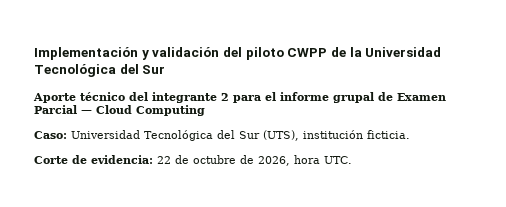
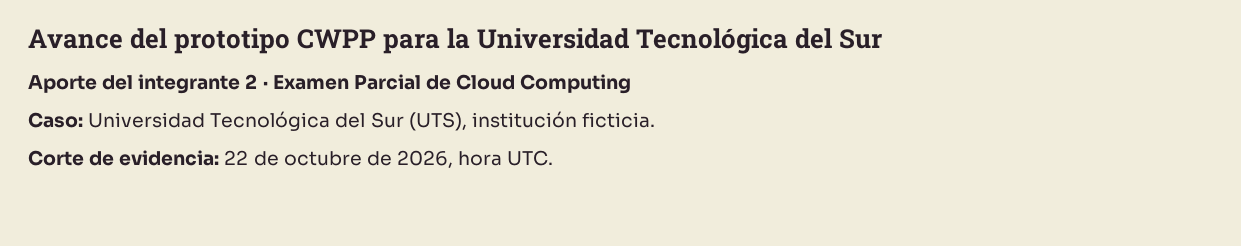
- Implementación y validación del piloto CWPP de la Universidad Tecnológica del Sur
+ Avance del prototipo CWPP para la Universidad Tecnológica del Sur
- Aporte técnico del integrante 2 para el informe grupal de Examen Parcial — Cloud Computing
+ Aporte del integrante 2 · Examen Parcial de Cloud Computing

